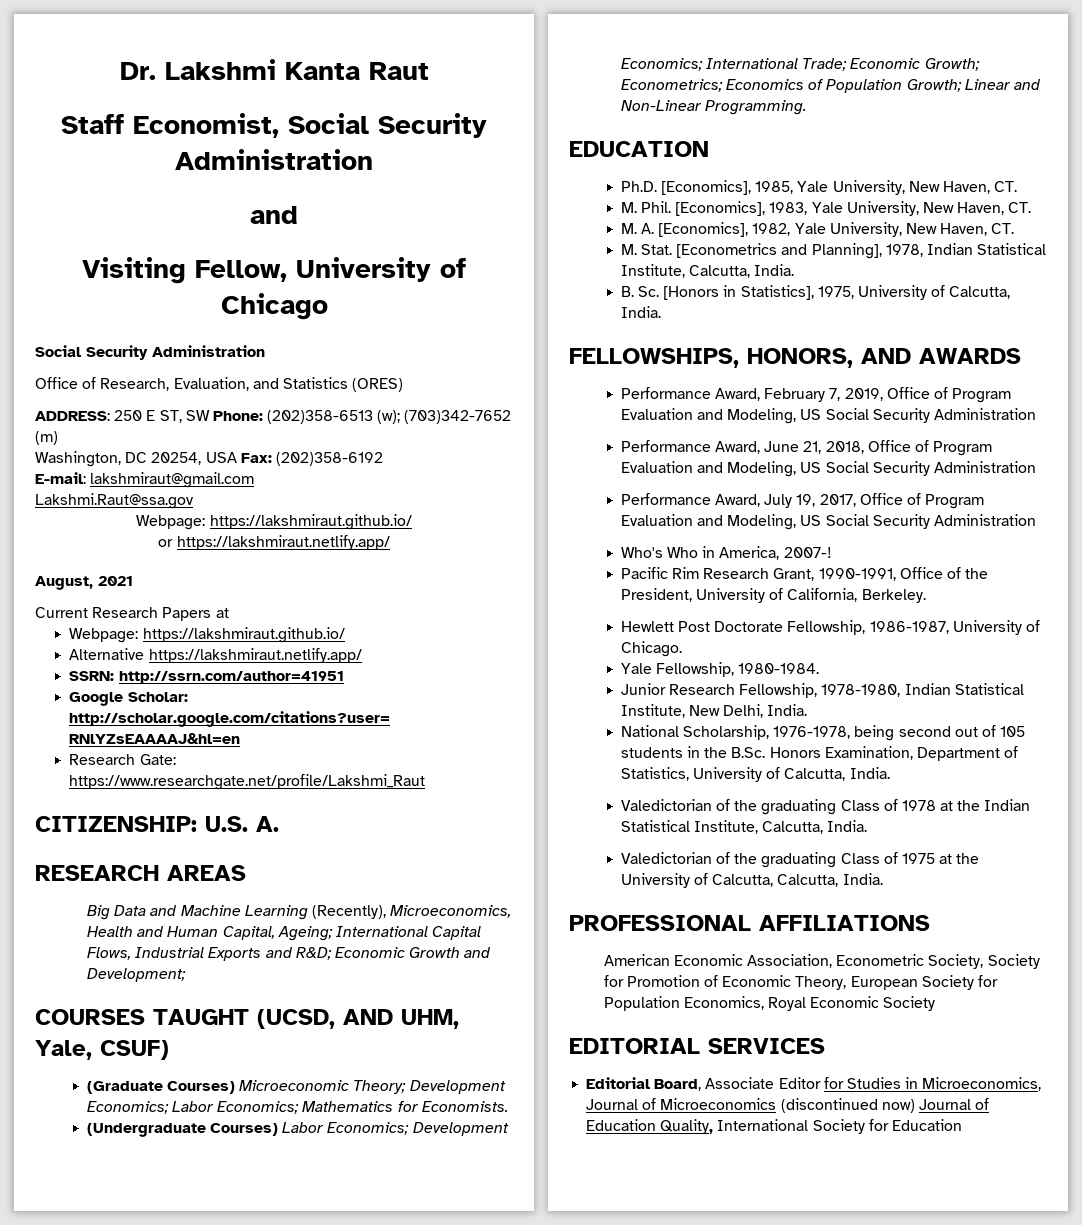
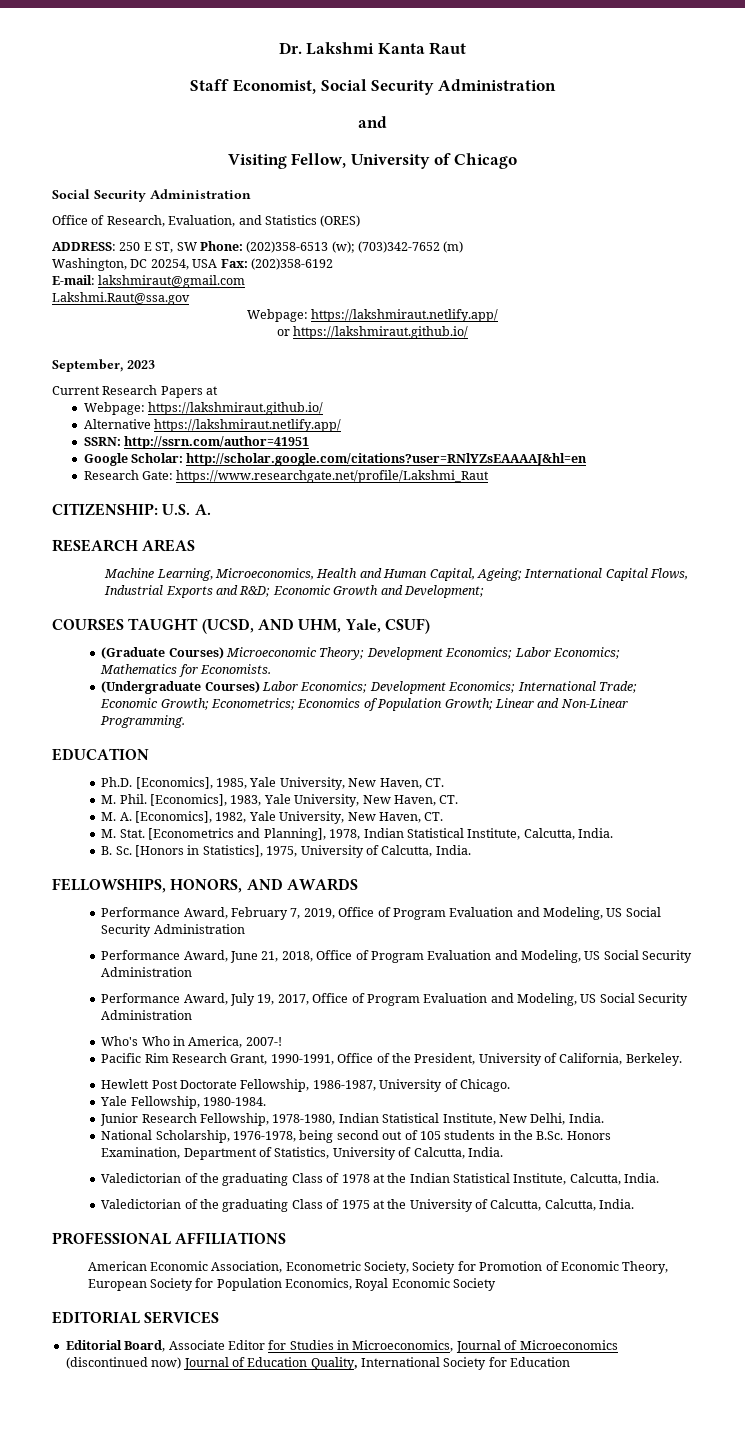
  Lakshmi.Raut@ssa.gov
- Webpage: https://lakshmiraut.github.io/
- or https://lakshmiraut.netlify.app/
- August, 2021
+ Webpage: https://lakshmiraut.netlify.app/
+ or https://lakshmiraut.github.io/
+ September, 2023
- Big Data and Machine Learning (Recently), Microeconomics, Health and Human Capital, Ageing; International Capital Flows, Industrial Exports and R&D; Economic Growth and Development;
+ Machine Learning, Microeconomics, Health and Human Capital, Ageing; International Capital Flows, Industrial Exports and R&D; Economic Growth and Development;

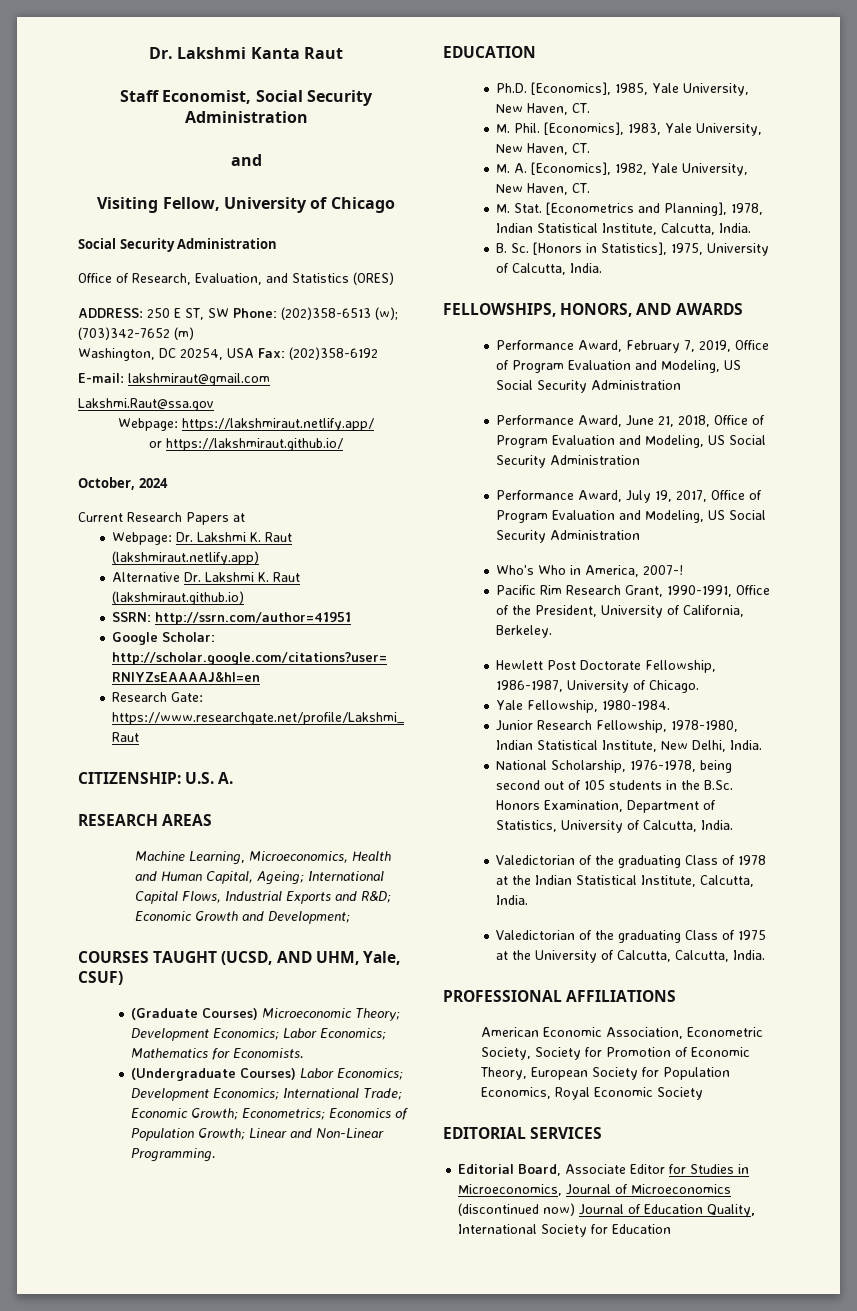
- September, 2023
+ October, 2024
- Webpage: https://lakshmiraut.github.io/
- Alternative https://lakshmiraut.netlify.app/
+ Webpage: Dr. Lakshmi K. Raut (lakshmiraut.netlify.app)
+ Alternative Dr. Lakshmi K. Raut (lakshmiraut.github.io)

